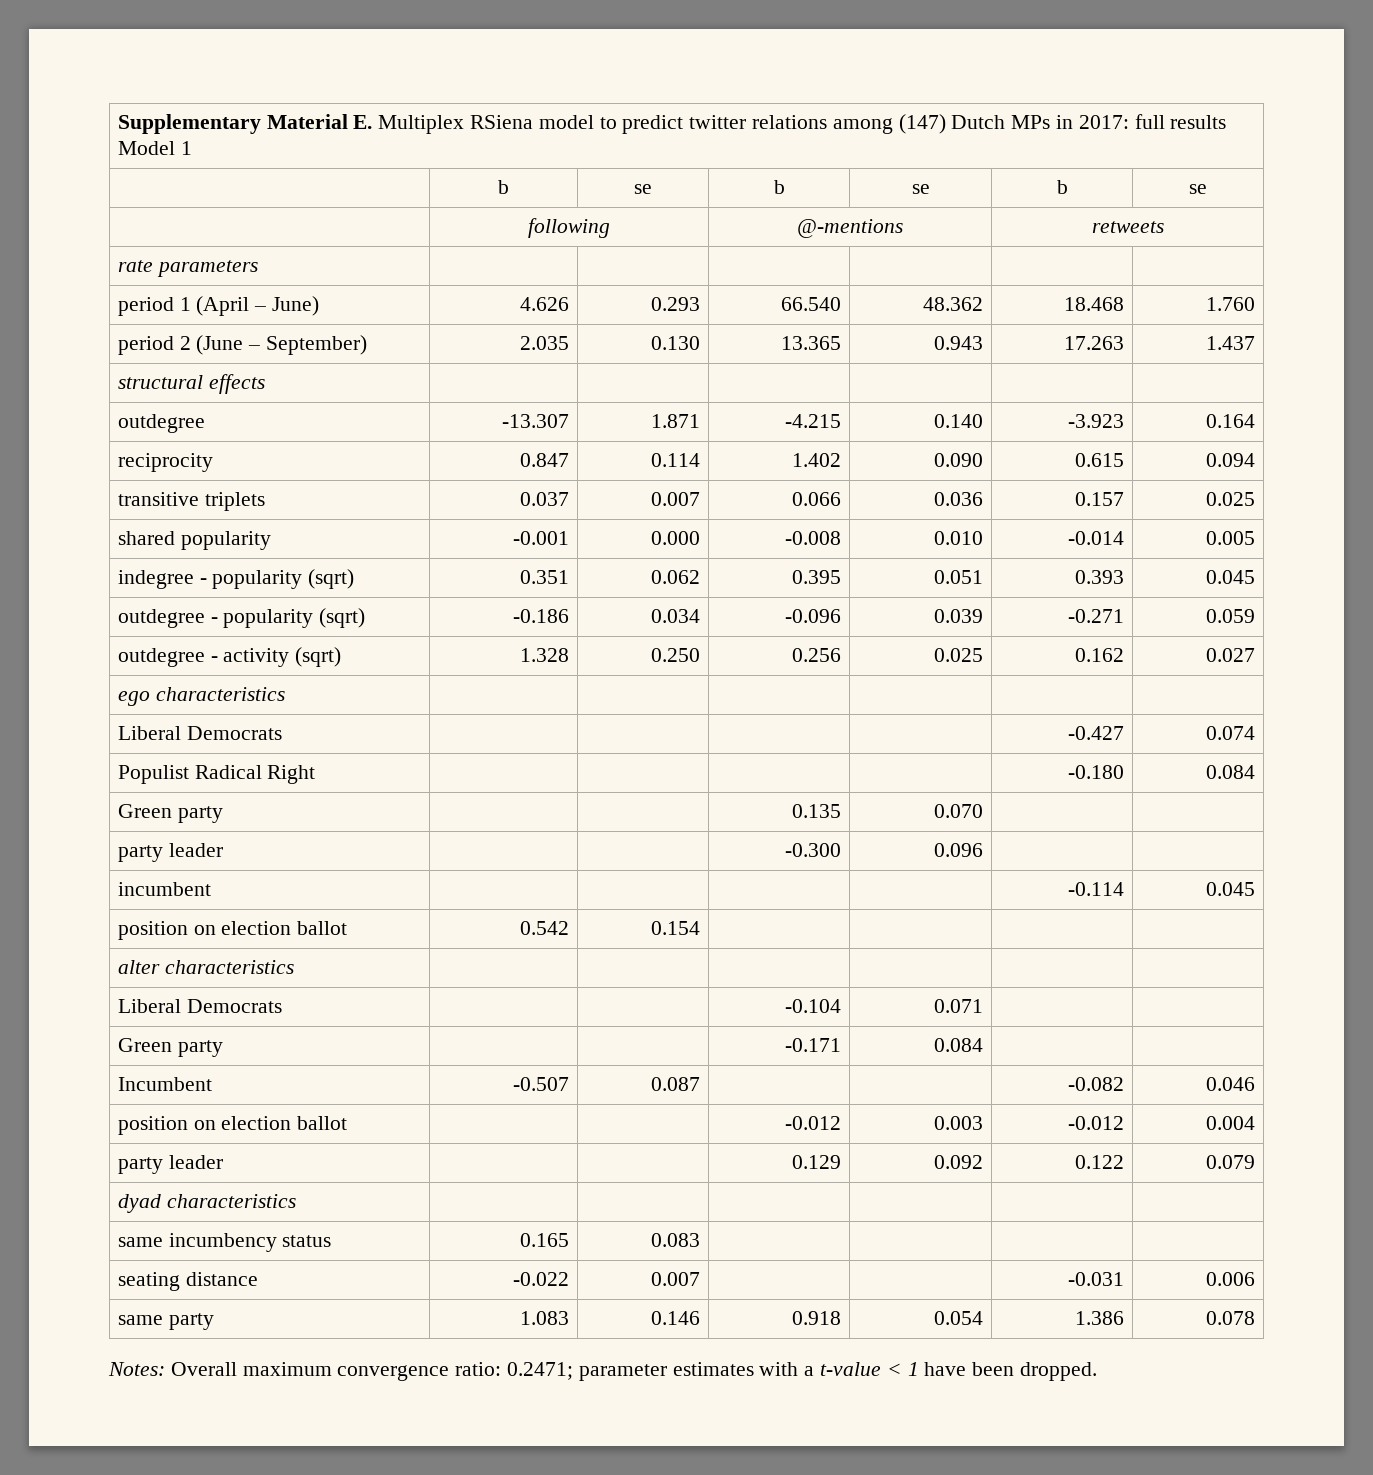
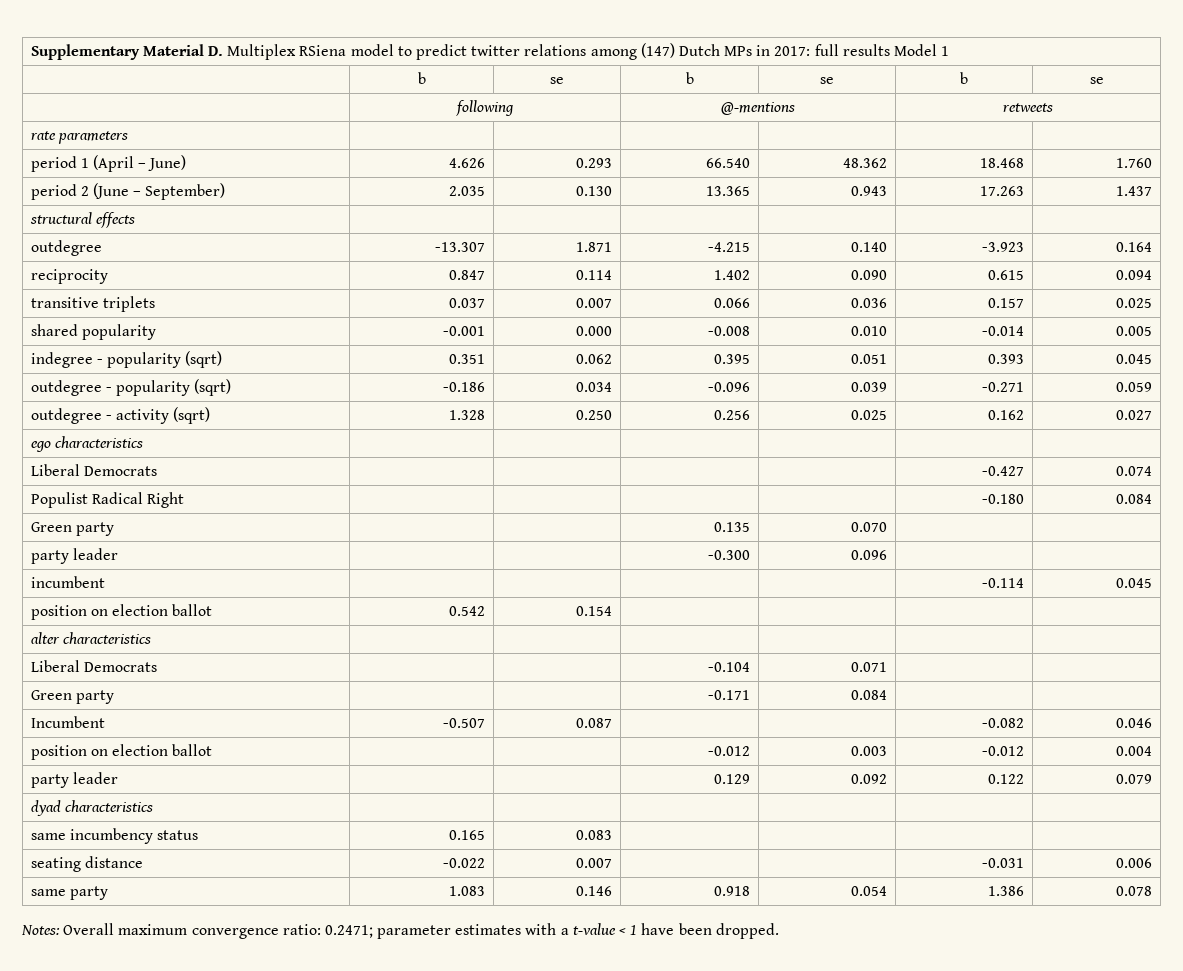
- Supplementary Material E. Multiplex RSiena model to predict twitter relations among (147) Dutch MPs in 2017: full results Model 1
+ Supplementary Material D. Multiplex RSiena model to predict twitter relations among (147) Dutch MPs in 2017: full results Model 1

